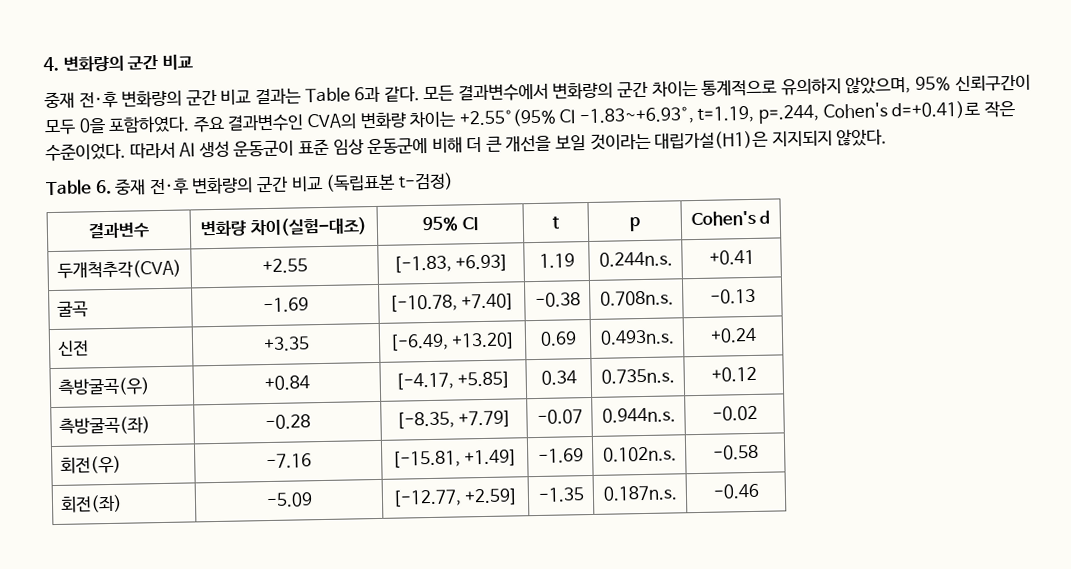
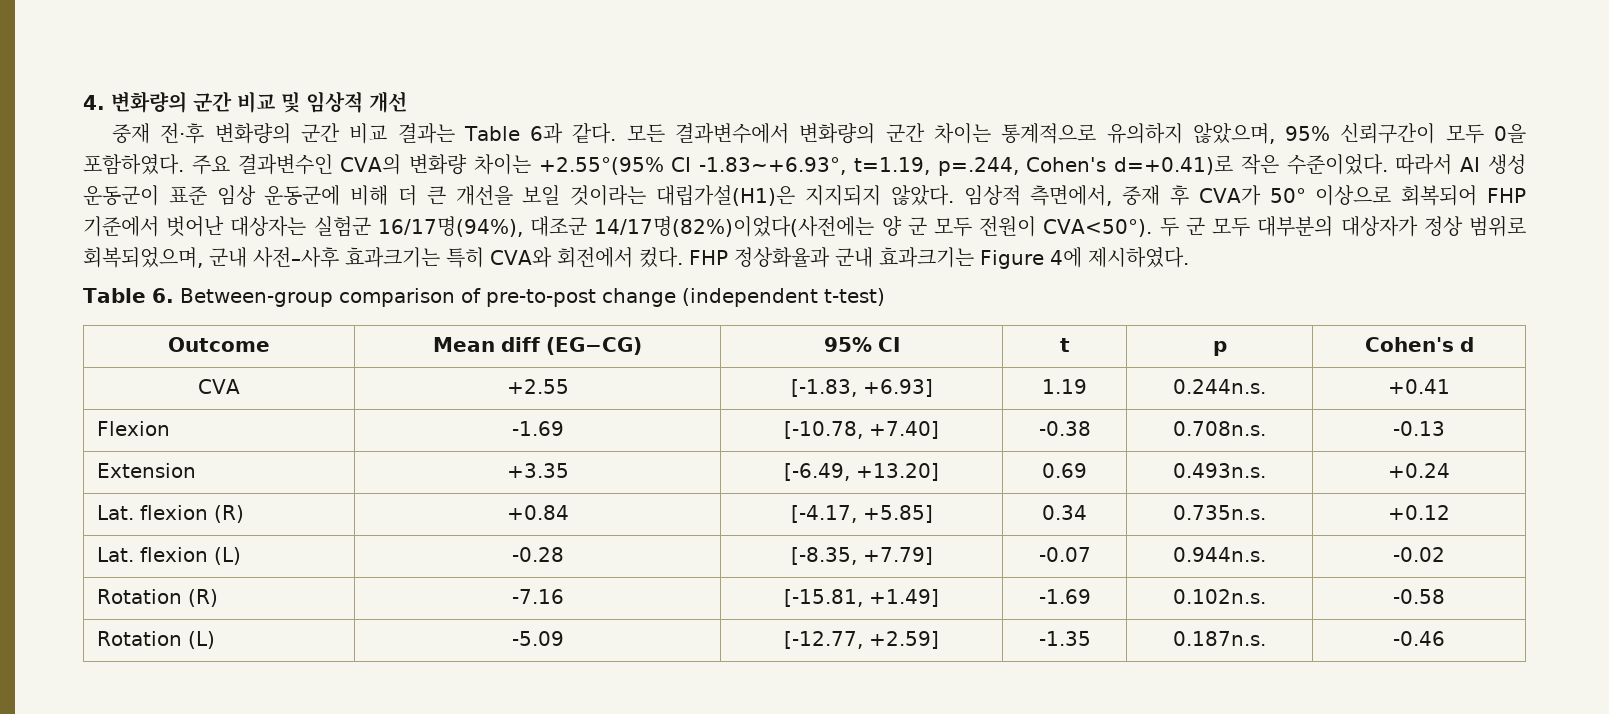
- 4. 변화량의 군간 비교
+ 4. 변화량의 군간 비교 및 임상적 개선
- 따라서 AI 생성 운동군이 표준 임상 운동군에 비해 더 큰 개선을 보일 것이라는 대립가설(H1)은 지지되지 않았다.
- Table 6. 중재 전·후 변화량의 군간 비교 (독립표본 t-검정)
- 결과변수 | 변화량 차이(실험−대조) | 95% CI | t | p | Cohen's d
+ 따라서 AI 생성 운동군이 표준 임상 운동군에 비해 더 큰 개선을 보일 것이라는 대립가설(H1)은 지지되지 않았다. 임상적 측면에서, 중재 후 CVA가 50° 이상으로 회복되어 FHP 기준에서 벗어난 대상자는 실험군 16/17명(94%), 대조군 14/17명(82%)이었다(사전에는 양 군 모두 전원이 CVA<50°). 두 군 모두 대부분의 대상자가 정상 범위로 회복되었으며, 군내 사전–사후 효과크기는 특히 CVA와 회전에서 컸다. FHP 정상화율과 군내 효과크기는 Figure 4에 제시하였다.
+ Table 6. Between-group comparison of pre-to-post change (independent t-test)
+ Outcome | Mean diff (EG−CG) | 95% CI | t | p | Cohen's d
- 두개척추각(CVA) | +2.55 | [-1.83, +6.93] | 1.19 | 0.244n.s. | +0.41
+ CVA | +2.55 | [-1.83, +6.93] | 1.19 | 0.244n.s. | +0.41
- 굴곡 | -1.69 | [-10.78, +7.40] | -0.38 | 0.708n.s. | -0.13
+ Flexion | -1.69 | [-10.78, +7.40] | -0.38 | 0.708n.s. | -0.13
- 신전 | +3.35 | [-6.49, +13.20] | 0.69 | 0.493n.s. | +0.24
+ Extension | +3.35 | [-6.49, +13.20] | 0.69 | 0.493n.s. | +0.24
- 측방굴곡(우) | +0.84 | [-4.17, +5.85] | 0.34 | 0.735n.s. | +0.12
+ Lat. flexion (R) | +0.84 | [-4.17, +5.85] | 0.34 | 0.735n.s. | +0.12
- 측방굴곡(좌) | -0.28 | [-8.35, +7.79] | -0.07 | 0.944n.s. | -0.02
+ Lat. flexion (L) | -0.28 | [-8.35, +7.79] | -0.07 | 0.944n.s. | -0.02
- 회전(우) | -7.16 | [-15.81, +1.49] | -1.69 | 0.102n.s. | -0.58
+ Rotation (R) | -7.16 | [-15.81, +1.49] | -1.69 | 0.102n.s. | -0.58
- 회전(좌) | -5.09 | [-12.77, +2.59] | -1.35 | 0.187n.s. | -0.46
+ Rotation (L) | -5.09 | [-12.77, +2.59] | -1.35 | 0.187n.s. | -0.46

